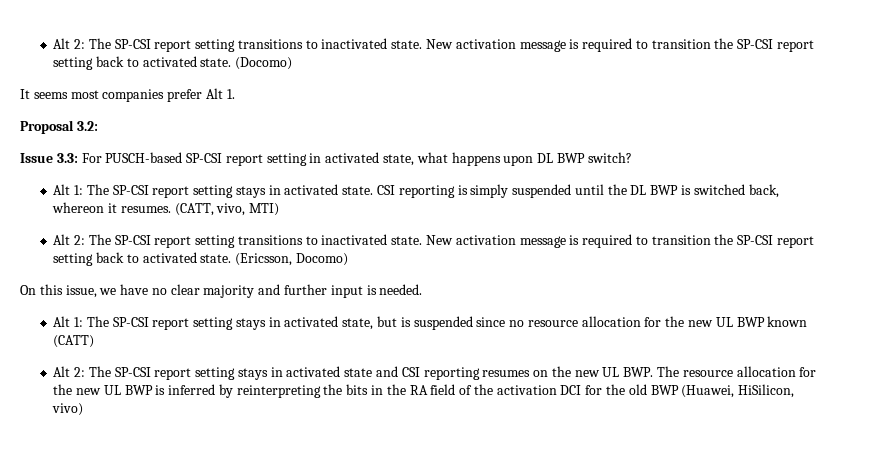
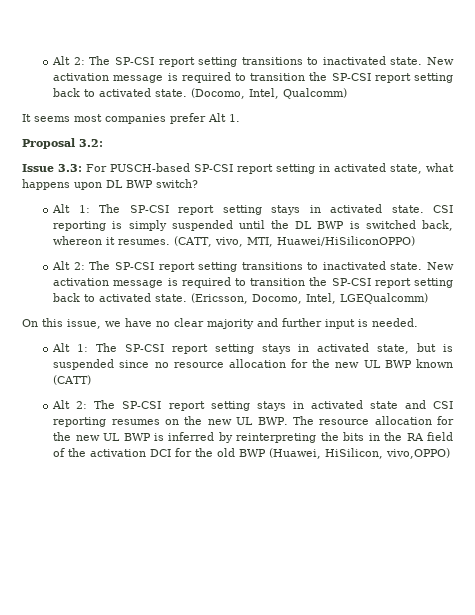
- (Docomo)
+ (Docomo, Intel, Qualcomm)
- (CATT, vivo, MTI)
+ (CATT, vivo, MTI, Huawei/HiSiliconOPPO)
- (Ericsson, Docomo)
+ (Ericsson, Docomo, Intel, LGEQualcomm)
- Alt 2: The SP-CSI report setting stays in activated state and CSI reporting resumes on the new UL BWP. The resource allocation for the new UL BWP is inferred by reinterpreting the bits in the RA field of the activation DCI for the old BWP (Huawei, HiSilicon, vivo)
+ Alt 2: The SP-CSI report setting stays in activated state and CSI reporting resumes on the new UL BWP. The resource allocation for the new UL BWP is inferred by reinterpreting the bits in the RA field of the activation DCI for the old BWP (Huawei, HiSilicon, vivo,OPPO)

